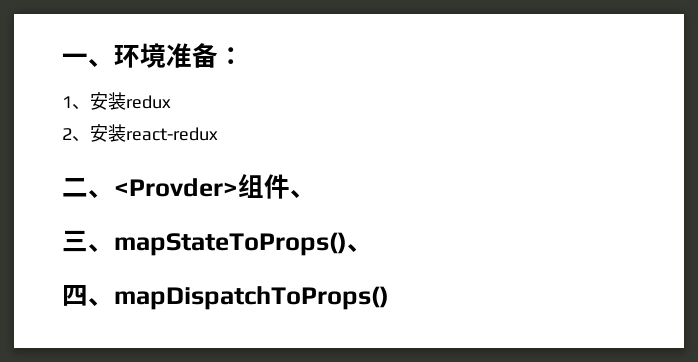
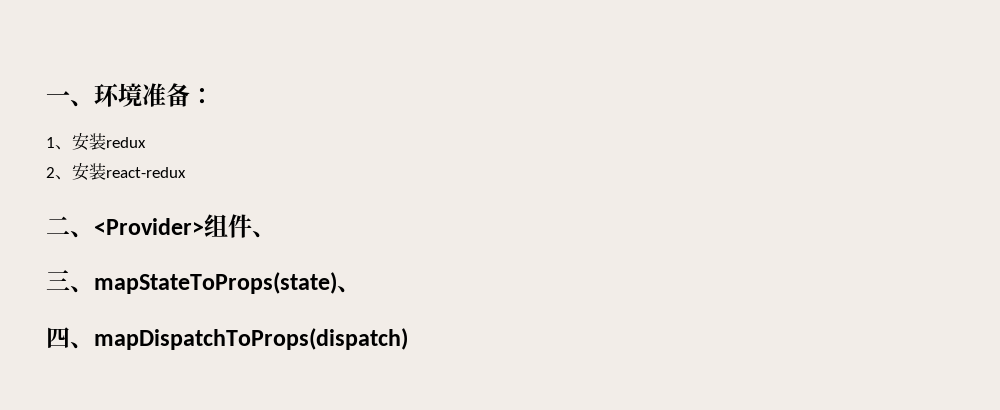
- 二、<Provder>组件、
+ 二、<Provider>组件、
- 三、mapStateToProps()、
+ 三、mapStateToProps(state)、
- 四、mapDispatchToProps()
+ 四、mapDispatchToProps(dispatch)

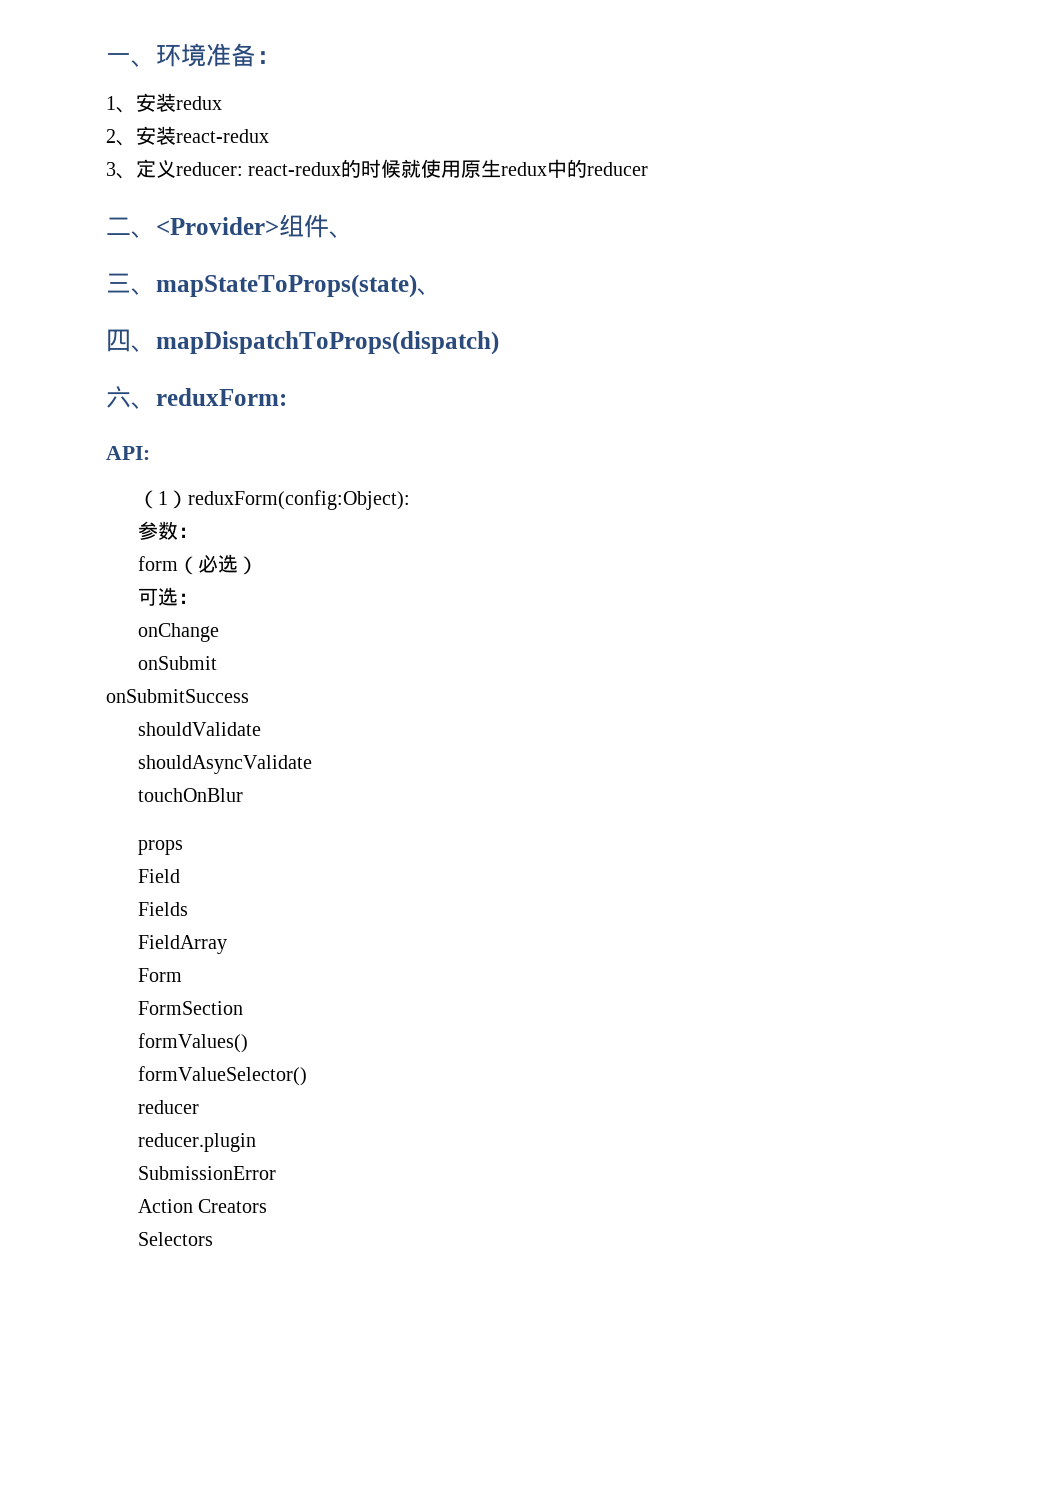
+ 3、定义reducer: react-redux的时候就使用原生redux中的reducer
+ 六、reduxForm:
+ API:
+ （1）reduxForm(config:Object):
+ 参数：
+ form（必选）
+ 可选：
+ onChange
+ onSubmit
+ onSubmitSuccess
+ shouldValidate
+ shouldAsyncValidate
+ touchOnBlur
+ props
+ Field
+ Fields
+ FieldArray
+ Form
+ FormSection
+ formValues()
+ formValueSelector()
+ reducer
+ reducer.plugin
+ SubmissionError
+ Action Creators
+ Selectors

